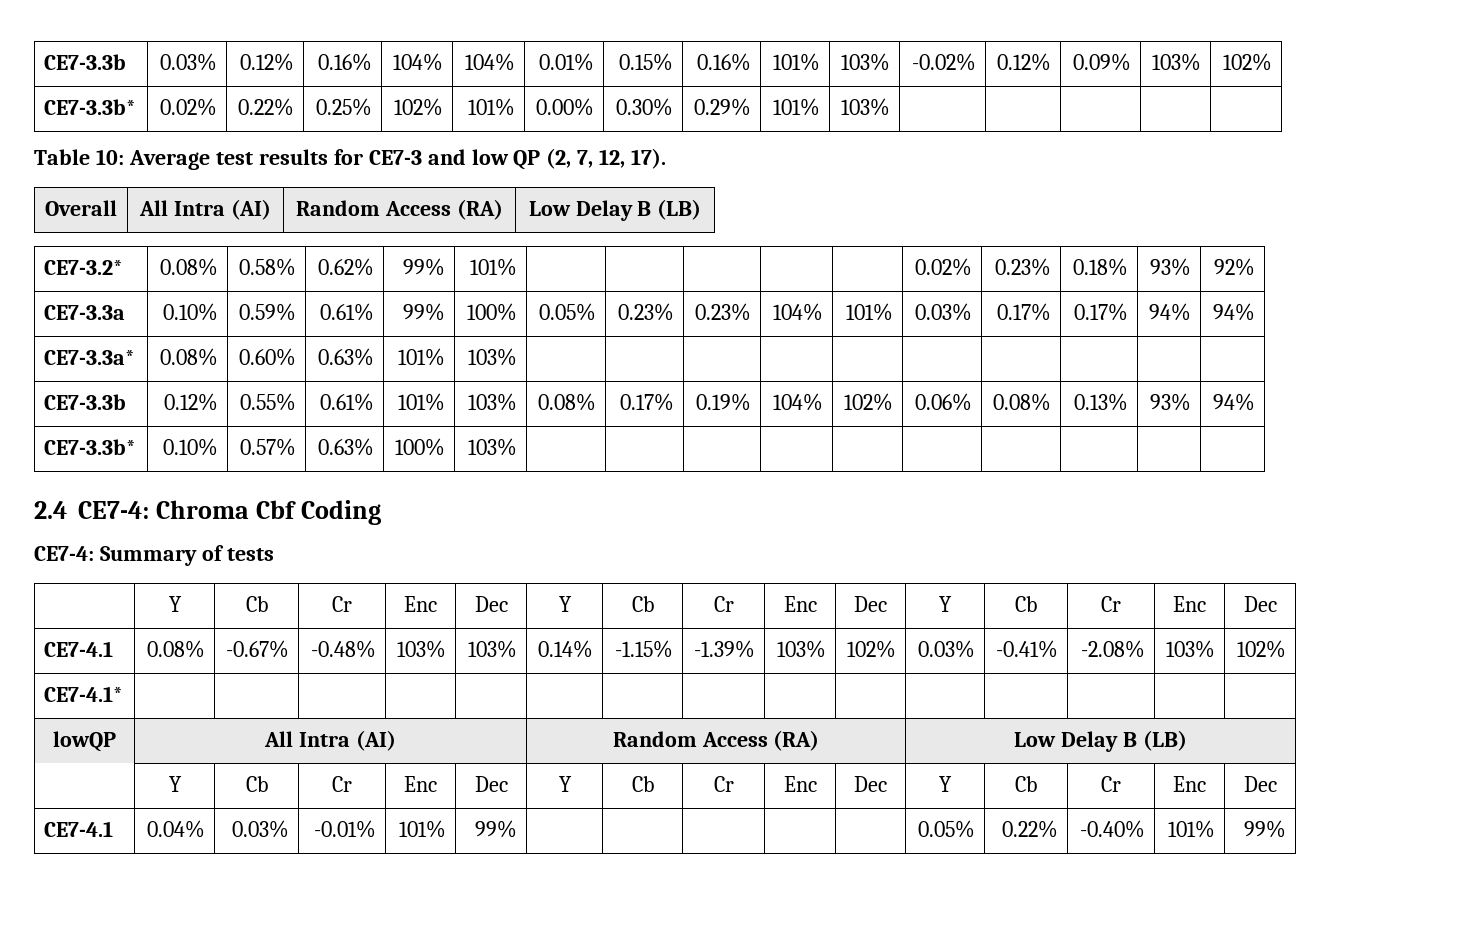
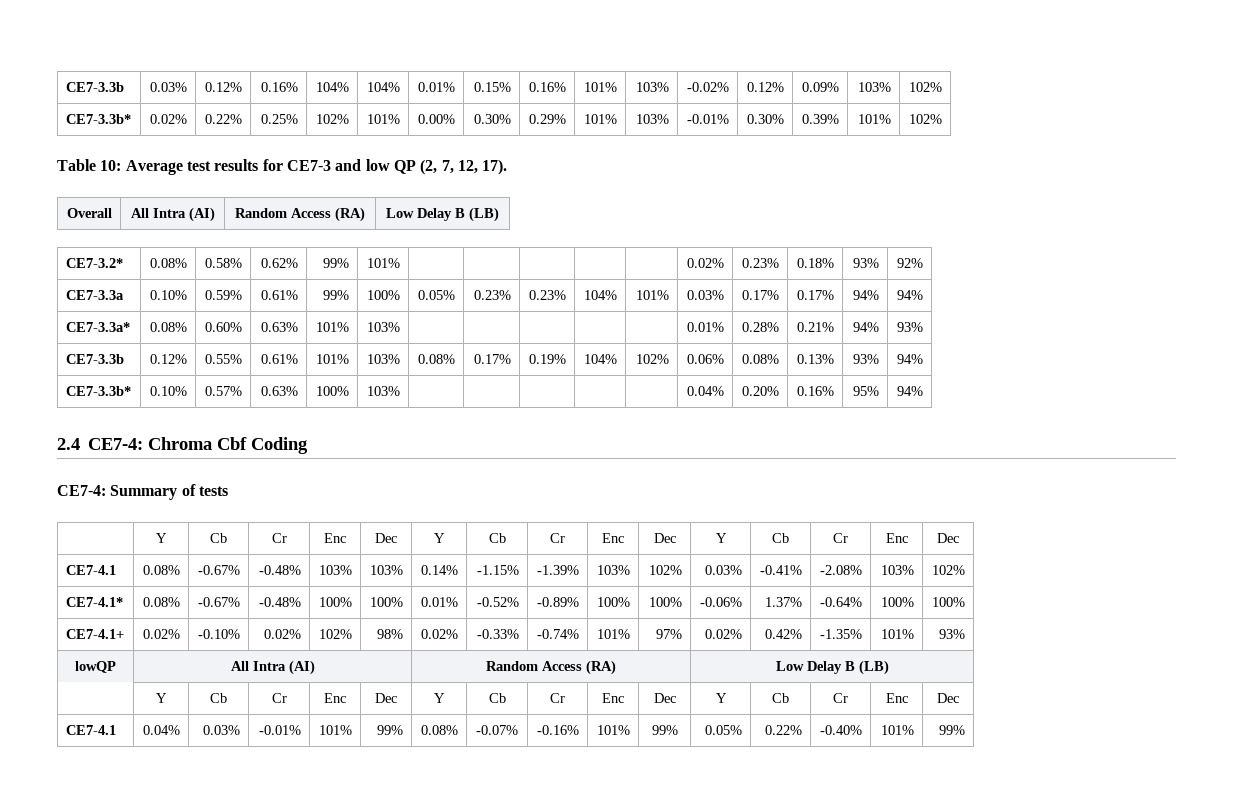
- CE7-3.3b* | 0.02% | 0.22% | 0.25% | 102% | 101% | 0.00% | 0.30% | 0.29% | 101% | 103% | | | | |
+ CE7-3.3b* | 0.02% | 0.22% | 0.25% | 102% | 101% | 0.00% | 0.30% | 0.29% | 101% | 103% | -0.01% | 0.30% | 0.39% | 101% | 102%
- CE7-3.3a* | 0.08% | 0.60% | 0.63% | 101% | 103% | | | | | | | | | |
+ CE7-3.3a* | 0.08% | 0.60% | 0.63% | 101% | 103% | | | | | | 0.01% | 0.28% | 0.21% | 94% | 93%
- CE7-3.3b* | 0.10% | 0.57% | 0.63% | 100% | 103% | | | | | | | | | |
+ CE7-3.3b* | 0.10% | 0.57% | 0.63% | 100% | 103% | | | | | | 0.04% | 0.20% | 0.16% | 95% | 94%
- CE7-4.1* | | | | | | | | | | | | | | |
+ CE7-4.1* | 0.08% | -0.67% | -0.48% | 100% | 100% | 0.01% | -0.52% | -0.89% | 100% | 100% | -0.06% | 1.37% | -0.64% | 100% | 100%
+ CE7-4.1+ | 0.02% | -0.10% | 0.02% | 102% | 98% | 0.02% | -0.33% | -0.74% | 101% | 97% | 0.02% | 0.42% | -1.35% | 101% | 93%
- CE7-4.1 | 0.04% | 0.03% | -0.01% | 101% | 99% | | | | | | 0.05% | 0.22% | -0.40% | 101% | 99%
+ CE7-4.1 | 0.04% | 0.03% | -0.01% | 101% | 99% | 0.08% | -0.07% | -0.16% | 101% | 99% | 0.05% | 0.22% | -0.40% | 101% | 99%

